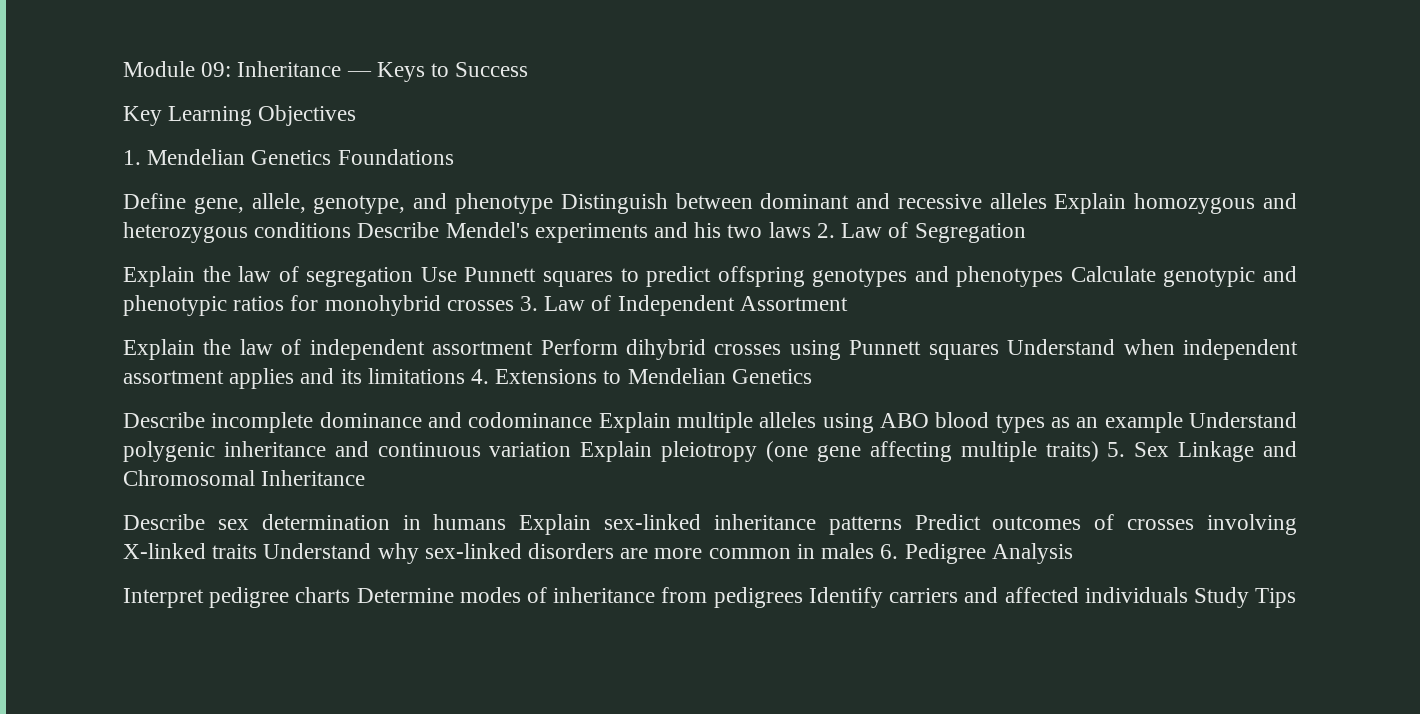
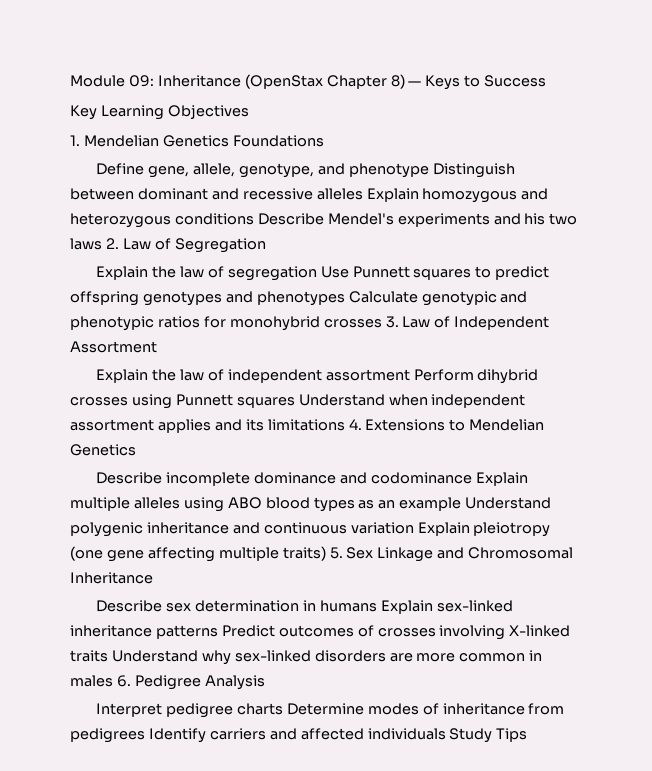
- Module 09: Inheritance — Keys to Success
+ Module 09: Inheritance (OpenStax Chapter 8) — Keys to Success

